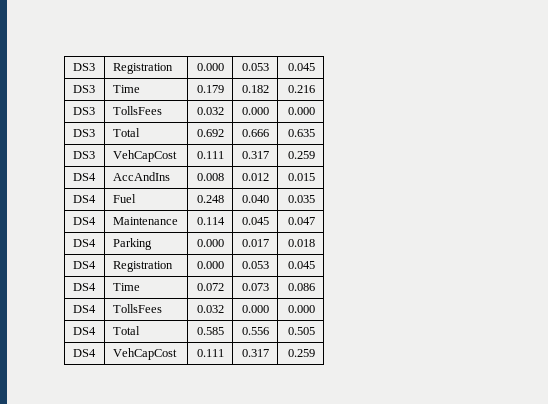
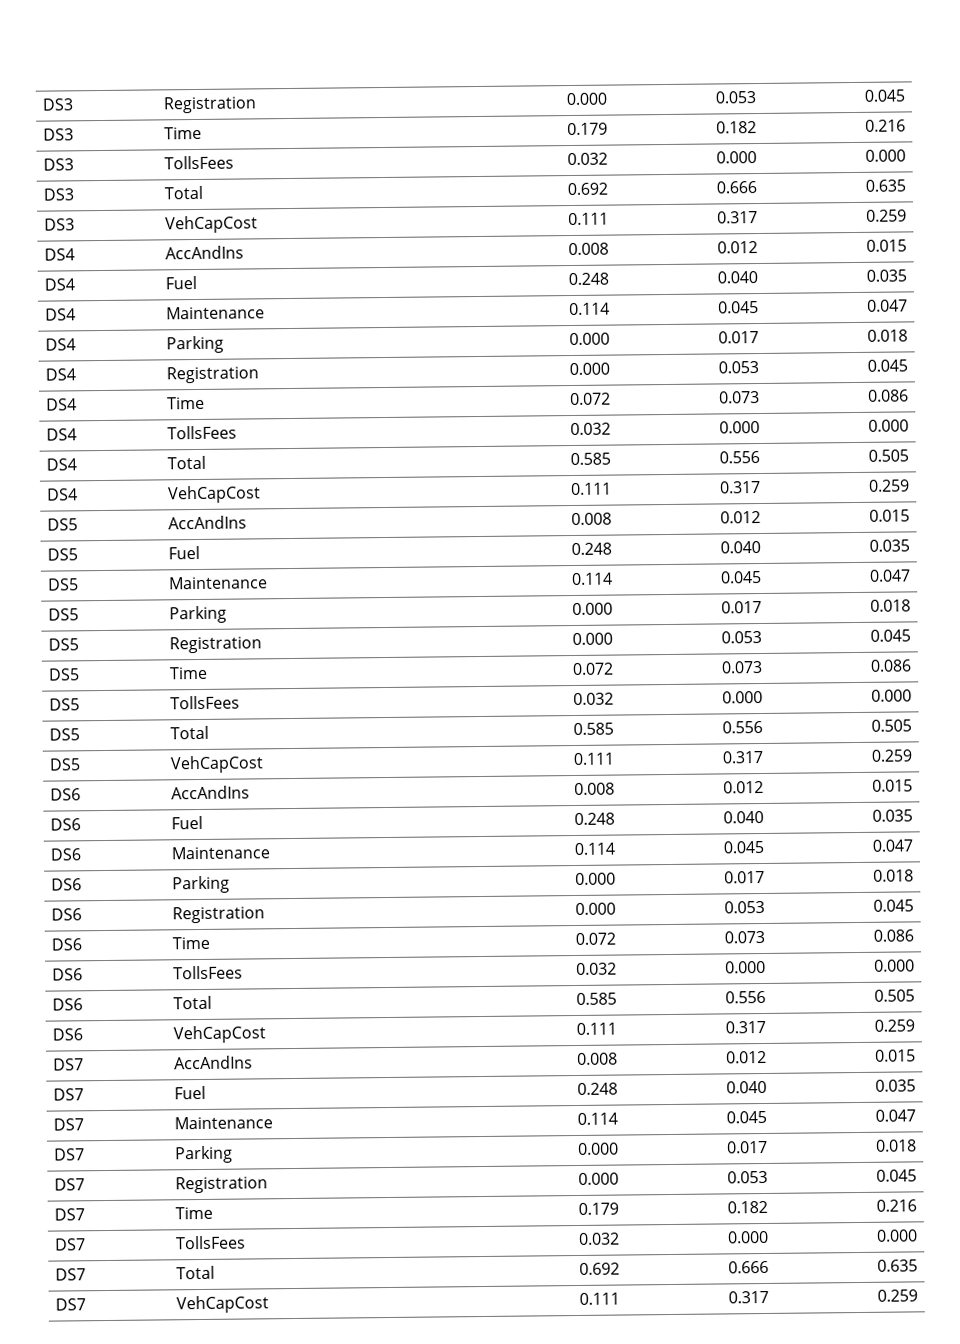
+ DS5 | AccAndIns | 0.008 | 0.012 | 0.015
+ DS5 | Fuel | 0.248 | 0.040 | 0.035
+ DS5 | Maintenance | 0.114 | 0.045 | 0.047
+ DS5 | Parking | 0.000 | 0.017 | 0.018
+ DS5 | Registration | 0.000 | 0.053 | 0.045
+ DS5 | Time | 0.072 | 0.073 | 0.086
+ DS5 | TollsFees | 0.032 | 0.000 | 0.000
+ DS5 | Total | 0.585 | 0.556 | 0.505
+ DS5 | VehCapCost | 0.111 | 0.317 | 0.259
+ DS6 | AccAndIns | 0.008 | 0.012 | 0.015
+ DS6 | Fuel | 0.248 | 0.040 | 0.035
+ DS6 | Maintenance | 0.114 | 0.045 | 0.047
+ DS6 | Parking | 0.000 | 0.017 | 0.018
+ DS6 | Registration | 0.000 | 0.053 | 0.045
+ DS6 | Time | 0.072 | 0.073 | 0.086
+ DS6 | TollsFees | 0.032 | 0.000 | 0.000
+ DS6 | Total | 0.585 | 0.556 | 0.505
+ DS6 | VehCapCost | 0.111 | 0.317 | 0.259
+ DS7 | AccAndIns | 0.008 | 0.012 | 0.015
+ DS7 | Fuel | 0.248 | 0.040 | 0.035
+ DS7 | Maintenance | 0.114 | 0.045 | 0.047
+ DS7 | Parking | 0.000 | 0.017 | 0.018
+ DS7 | Registration | 0.000 | 0.053 | 0.045
+ DS7 | Time | 0.179 | 0.182 | 0.216
+ DS7 | TollsFees | 0.032 | 0.000 | 0.000
+ DS7 | Total | 0.692 | 0.666 | 0.635
+ DS7 | VehCapCost | 0.111 | 0.317 | 0.259

